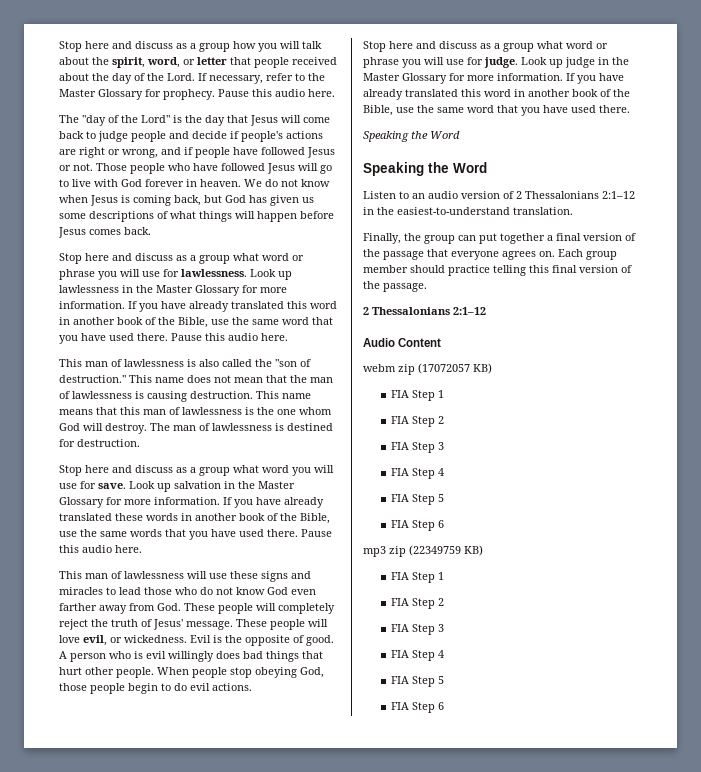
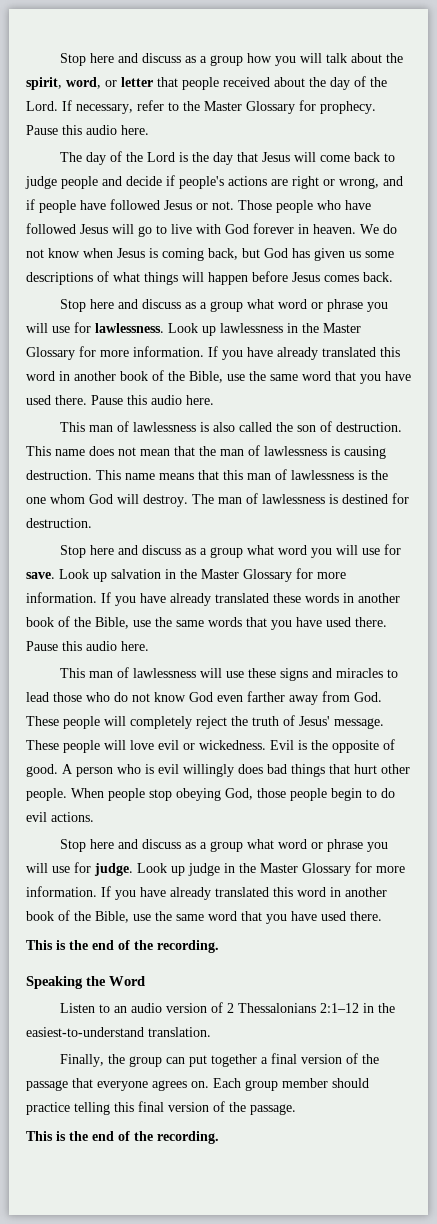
- The "day of the Lord" is the day that Jesus will come back to judge people and decide if people's actions are right or wrong, and if people have followed Jesus or not.
+ The day of the Lord is the day that Jesus will come back to judge people and decide if people's actions are right or wrong, and if people have followed Jesus or not.
- This man of lawlessness is also called the "son of destruction."
+ This man of lawlessness is also called the son of destruction.
- These people will love evil, or wickedness.
+ These people will love evil or wickedness.
  Look up judge in the Master Glossary for more information. If you have already translated this word in another book of the Bible, use the same word that you have used there.
- Speaking the Word
+ This is the end of the recording.
  Each group member should practice telling this final version of the passage.
- 2 Thessalonians 2:1–12
- Audio Content
- webm zip (17072057 KB)
- FIA Step 1
- FIA Step 2
- FIA Step 3
- FIA Step 4
- FIA Step 5
- FIA Step 6
- mp3 zip (22349759 KB)
- FIA Step 1
- FIA Step 2
- FIA Step 3
- FIA Step 4
- FIA Step 5
- FIA Step 6
+ This is the end of the recording.

